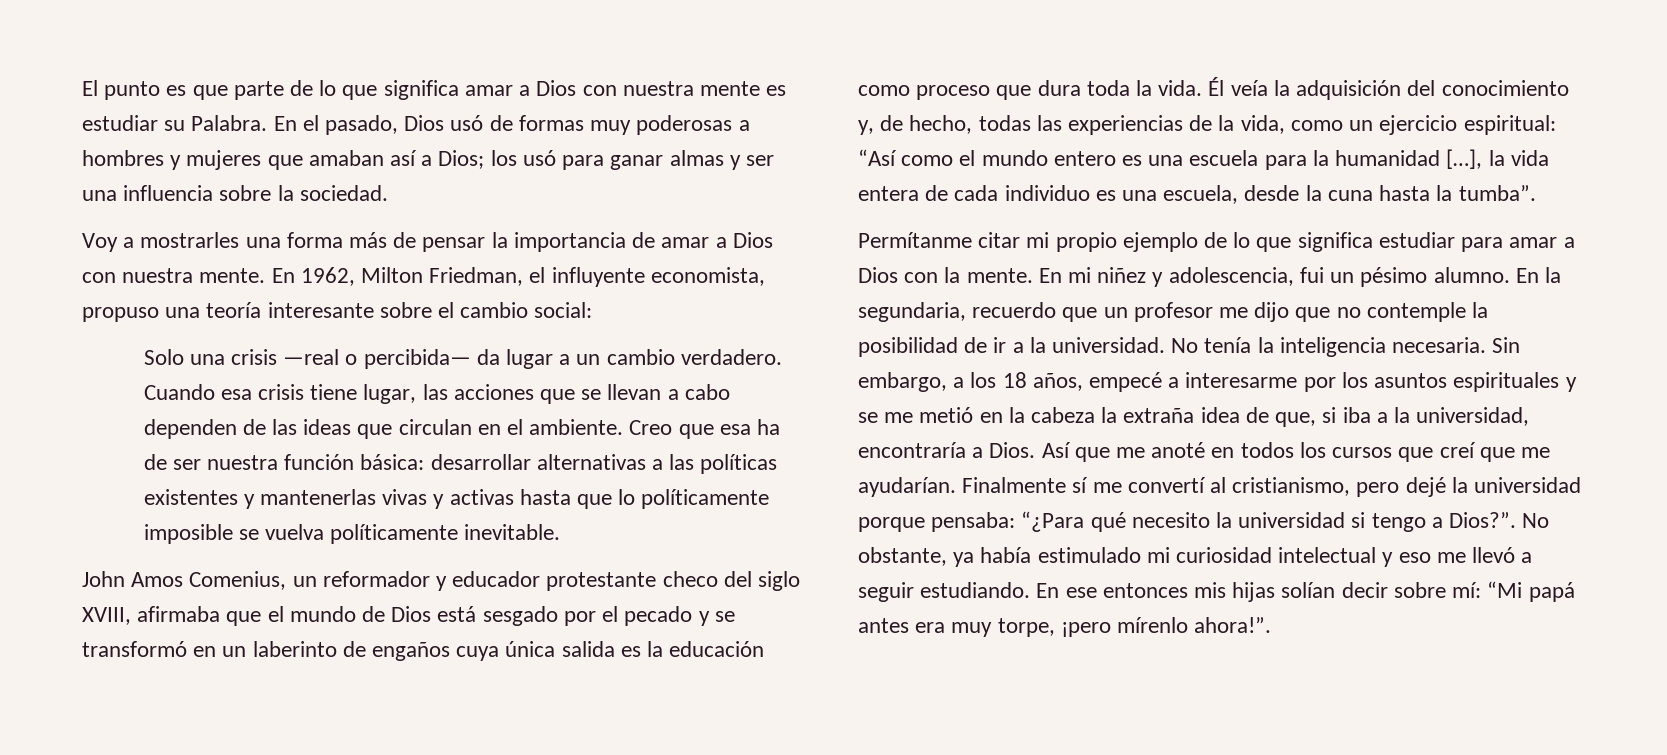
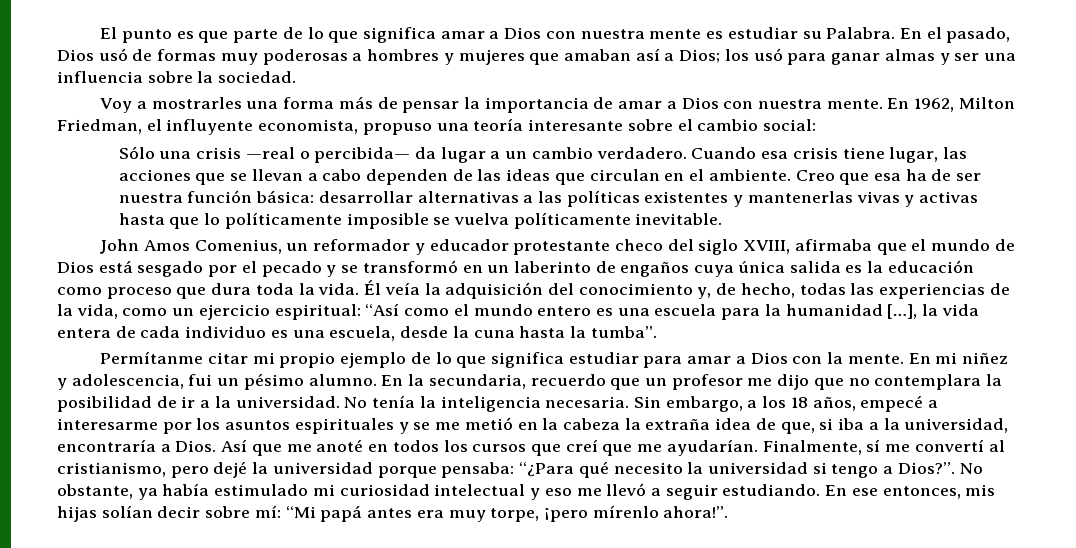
- Solo una crisis —real o percibida— da lugar a un cambio verdadero.
+ Sólo una crisis —real o percibida— da lugar a un cambio verdadero.
- En la segundaria, recuerdo que un profesor me dijo que no contemple la posibilidad de ir a la universidad.
+ En la secundaria, recuerdo que un profesor me dijo que no contemplara la posibilidad de ir a la universidad.
- Finalmente sí me convertí al cristianismo, pero dejé la universidad porque pensaba: “¿Para qué necesito la universidad si tengo a Dios?”.
+ Finalmente, sí me convertí al cristianismo, pero dejé la universidad porque pensaba: “¿Para qué necesito la universidad si tengo a Dios?”.
- En ese entonces mis hijas solían decir sobre mí: “Mi papá antes era muy torpe, ¡pero mírenlo ahora!”.
+ En ese entonces, mis hijas solían decir sobre mí: “Mi papá antes era muy torpe, ¡pero mírenlo ahora!”.

